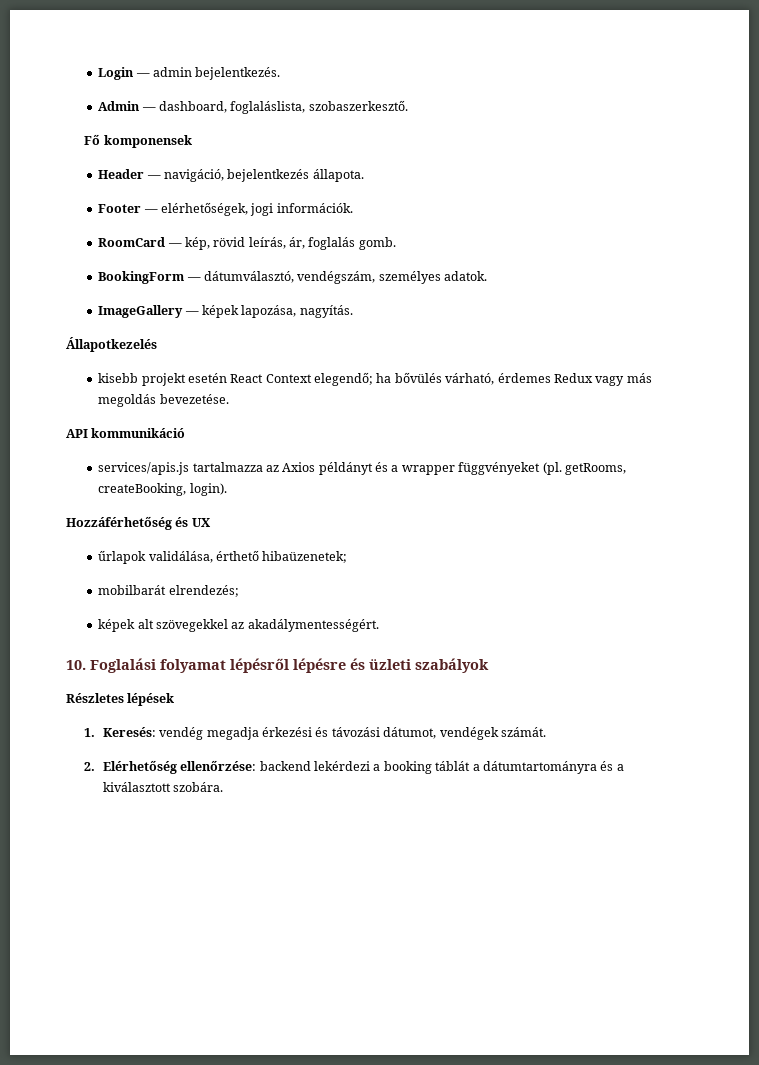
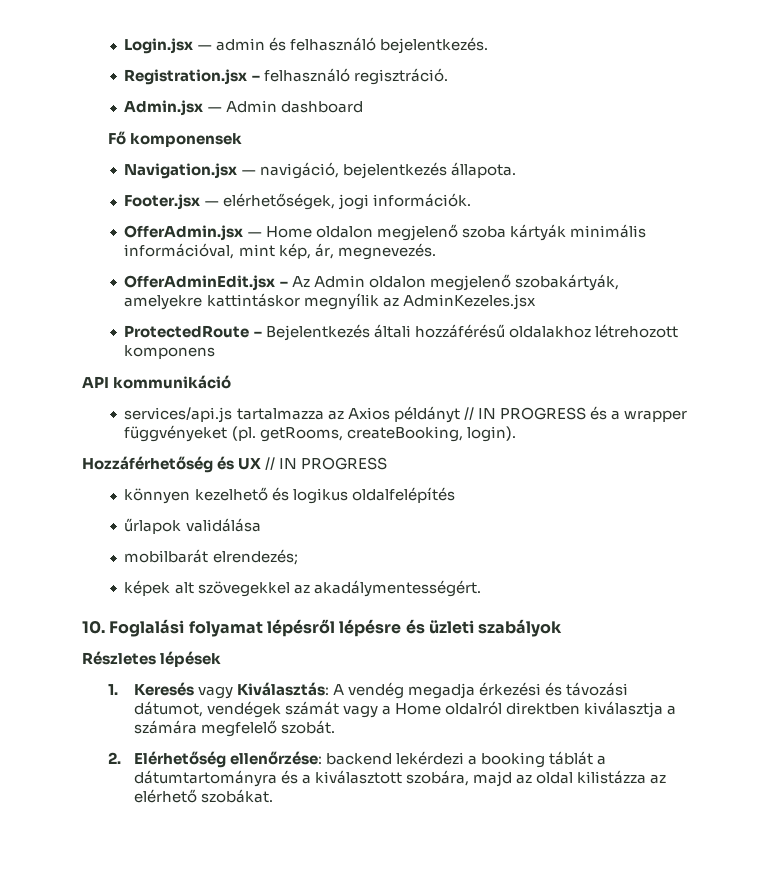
- Login — admin bejelentkezés.
+ Login.jsx — admin és felhasználó bejelentkezés.
- Admin — dashboard, foglaláslista, szobaszerkesztő.
+ Registration.jsx – felhasználó regisztráció.
+ Admin.jsx — Admin dashboard
- Header — navigáció, bejelentkezés állapota.
+ Navigation.jsx — navigáció, bejelentkezés állapota.
- Footer — elérhetőségek, jogi információk.
+ Footer.jsx — elérhetőségek, jogi információk.
- RoomCard — kép, rövid leírás, ár, foglalás gomb.
- BookingForm — dátumválasztó, vendégszám, személyes adatok.
- ImageGallery — képek lapozása, nagyítás.
- Állapotkezelés
- kisebb projekt esetén React Context elegendő; ha bővülés várható, érdemes Redux vagy más megoldás bevezetése.
+ OfferAdmin.jsx — Home oldalon megjelenő szoba kártyák minimális információval, mint kép, ár, megnevezés.
+ OfferAdminEdit.jsx – Az Admin oldalon megjelenő szobakártyák, amelyekre kattintáskor megnyílik az AdminKezeles.jsx
+ ProtectedRoute – Bejelentkezés általi hozzáférésű oldalakhoz létrehozott komponens
- services/apis.js tartalmazza az Axios példányt és a wrapper függvényeket (pl. getRooms, createBooking, login).
+ services/api.js tartalmazza az Axios példányt // IN PROGRESS és a wrapper függvényeket (pl. getRooms, createBooking, login).
- Hozzáférhetőség és UX
- űrlapok validálása, érthető hibaüzenetek;
+ Hozzáférhetőség és UX // IN PROGRESS
+ könnyen kezelhető és logikus oldalfelépítés
+ űrlapok validálása
- 1. Keresés: vendég megadja érkezési és távozási dátumot, vendégek számát.
+ 1. Keresés vagy Kiválasztás: A vendég megadja érkezési és távozási dátumot, vendégek számát vagy a Home oldalról direktben kiválasztja a számára megfelelő szobát.
- 2. Elérhetőség ellenőrzése: backend lekérdezi a booking táblát a dátumtartományra és a kiválasztott szobára.
+ 2. Elérhetőség ellenőrzése: backend lekérdezi a booking táblát a dátumtartományra és a kiválasztott szobára, majd az oldal kilistázza az elérhető szobákat.

